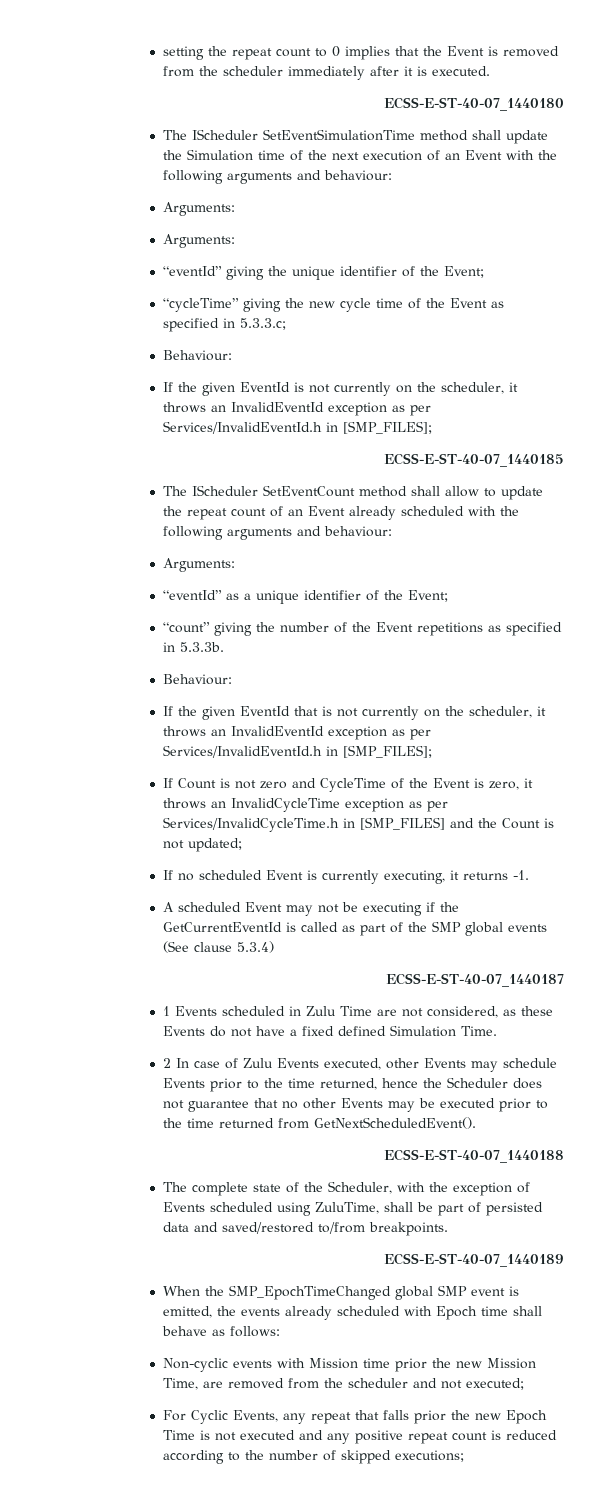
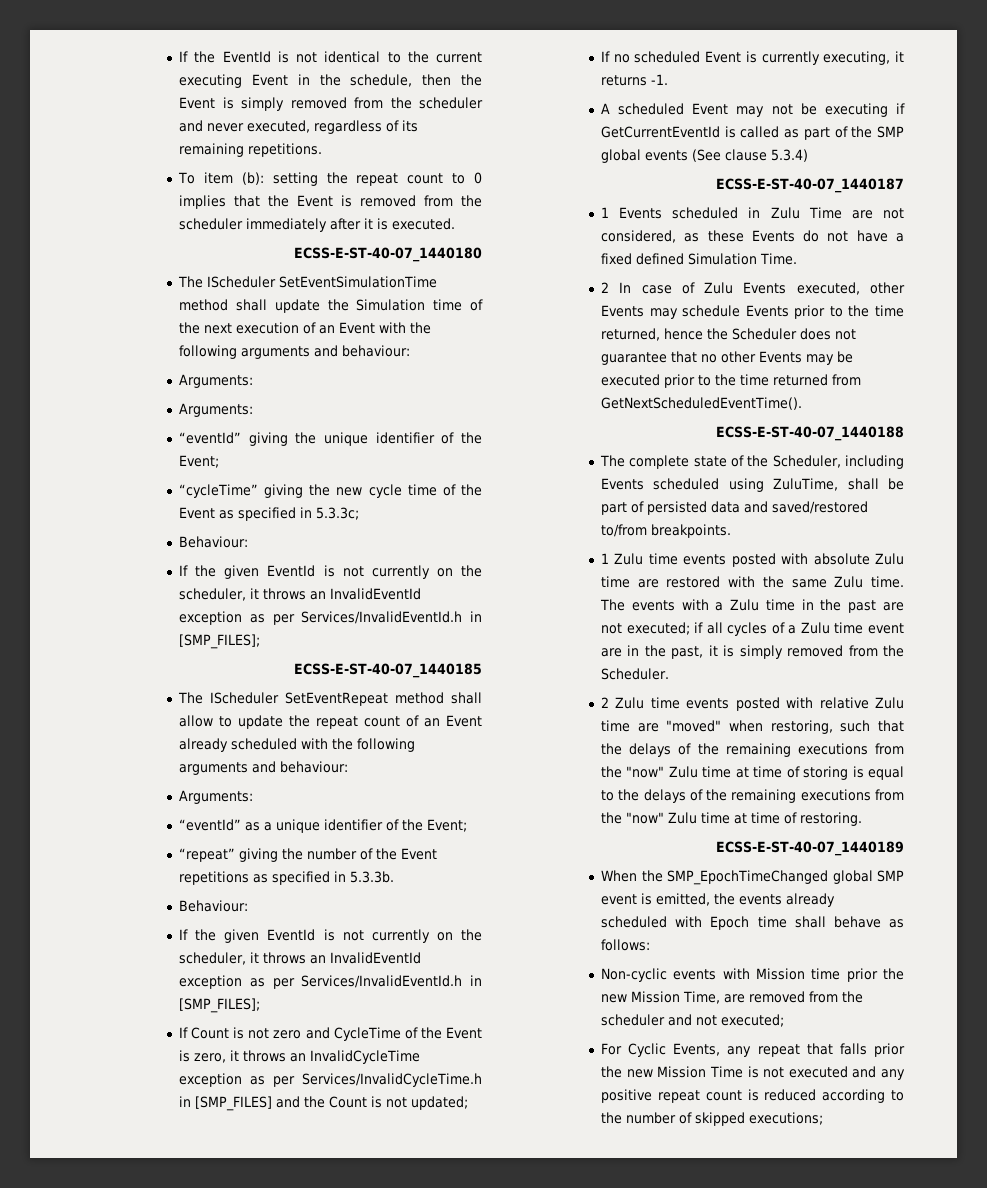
- setting the repeat count to 0 implies that the Event is removed from the scheduler immediately after it is executed.
+ If the EventId is not identical to the current executing Event in the schedule, then the Event is simply removed from the scheduler and never executed, regardless of its remaining repetitions.
+ To item (b): setting the repeat count to 0 implies that the Event is removed from the scheduler immediately after it is executed.
- “cycleTime” giving the new cycle time of the Event as specified in 5.3.3.c;
+ “cycleTime” giving the new cycle time of the Event as specified in 5.3.3c;
- The IScheduler SetEventCount method shall allow to update the repeat count of an Event already scheduled with the following arguments and behaviour:
+ The IScheduler SetEventRepeat method shall allow to update the repeat count of an Event already scheduled with the following arguments and behaviour:
- “count” giving the number of the Event repetitions as specified in 5.3.3b.
+ “repeat” giving the number of the Event repetitions as specified in 5.3.3b.
  Behaviour:
- If the given EventId that is not currently on the scheduler, it throws an InvalidEventId exception as per Services/InvalidEventId.h in [SMP_FILES];
+ If the given EventId is not currently on the scheduler, it throws an InvalidEventId exception as per Services/InvalidEventId.h in [SMP_FILES];
- A scheduled Event may not be executing if the GetCurrentEventId is called as part of the SMP global events (See clause 5.3.4)
+ A scheduled Event may not be executing if GetCurrentEventId is called as part of the SMP global events (See clause 5.3.4)
- 2 In case of Zulu Events executed, other Events may schedule Events prior to the time returned, hence the Scheduler does not guarantee that no other Events may be executed prior to the time returned from GetNextScheduledEvent().
+ 2 In case of Zulu Events executed, other Events may schedule Events prior to the time returned, hence the Scheduler does not guarantee that no other Events may be executed prior to the time returned from GetNextScheduledEventTime().
- The complete state of the Scheduler, with the exception of Events scheduled using ZuluTime, shall be part of persisted data and saved/restored to/from breakpoints.
+ The complete state of the Scheduler, including Events scheduled using ZuluTime, shall be part of persisted data and saved/restored to/from breakpoints.
+ 1 Zulu time events posted with absolute Zulu time are restored with the same Zulu time. The events with a Zulu time in the past are not executed; if all cycles of a Zulu time event are in the past, it is simply removed from the Scheduler.
+ 2 Zulu time events posted with relative Zulu time are "moved" when restoring, such that the delays of the remaining executions from the "now" Zulu time at time of storing is equal to the delays of the remaining executions from the "now" Zulu time at time of restoring.
- For Cyclic Events, any repeat that falls prior the new Epoch Time is not executed and any positive repeat count is reduced according to the number of skipped executions;
+ For Cyclic Events, any repeat that falls prior the new Mission Time is not executed and any positive repeat count is reduced according to the number of skipped executions;

